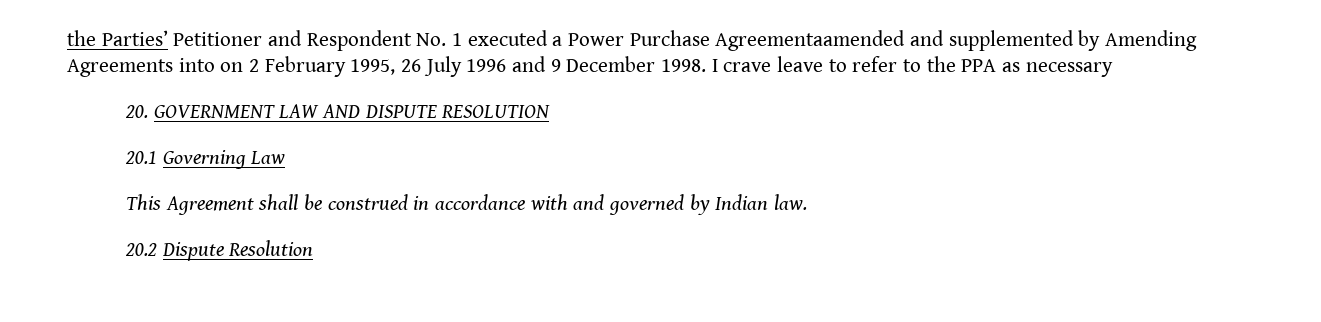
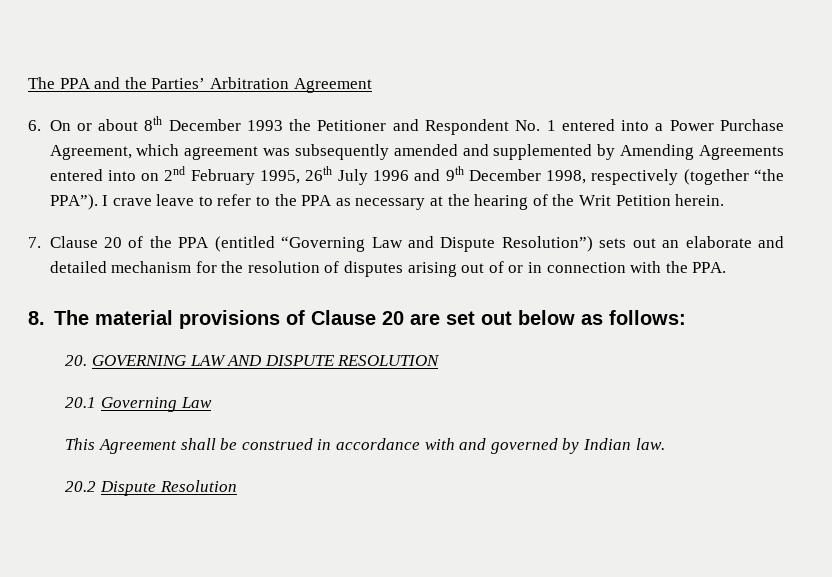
- the Parties’ Petitioner and Respondent No. 1 executed a Power Purchase Agreementaamended and supplemented by Amending Agreements into on 2 February 1995, 26 July 1996 and 9 December 1998.
+ The PPA and the Parties’ Arbitration Agreement
+ 6. On or about 8th December 1993 the Petitioner and Respondent No. 1 entered into a Power Purchase Agreement, which agreement was subsequently amended and supplemented by Amending Agreements entered into on 2nd February 1995, 26th July 1996 and 9th December 1998, respectively (together “the PPA”).
- I crave leave to refer to the PPA as necessary
+ I crave leave to refer to the PPA as necessary at the hearing of the Writ Petition herein.
+ 7. Clause 20 of the PPA (entitled “Governing Law and Dispute Resolution”) sets out an elaborate and detailed mechanism for the resolution of disputes arising out of or in connection with the PPA.
+ 8. The material provisions of Clause 20 are set out below as follows:
- 20. GOVERNMENT LAW AND DISPUTE RESOLUTION
+ 20. GOVERNING LAW AND DISPUTE RESOLUTION

